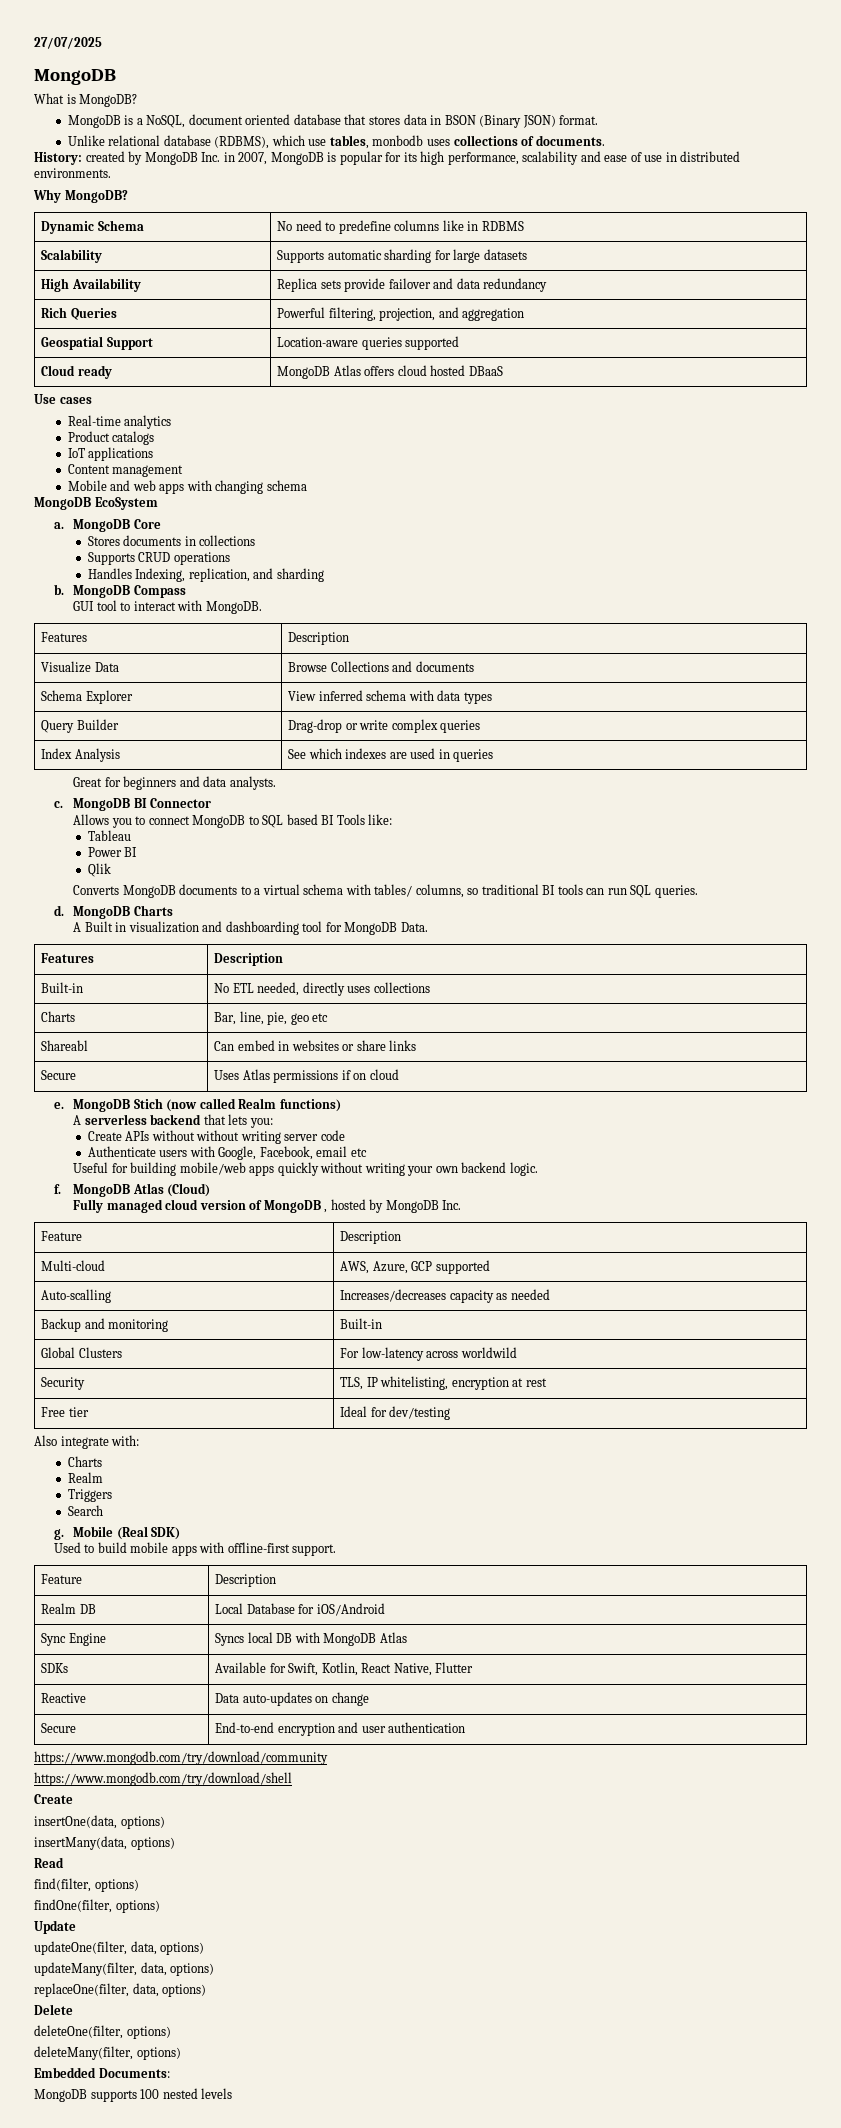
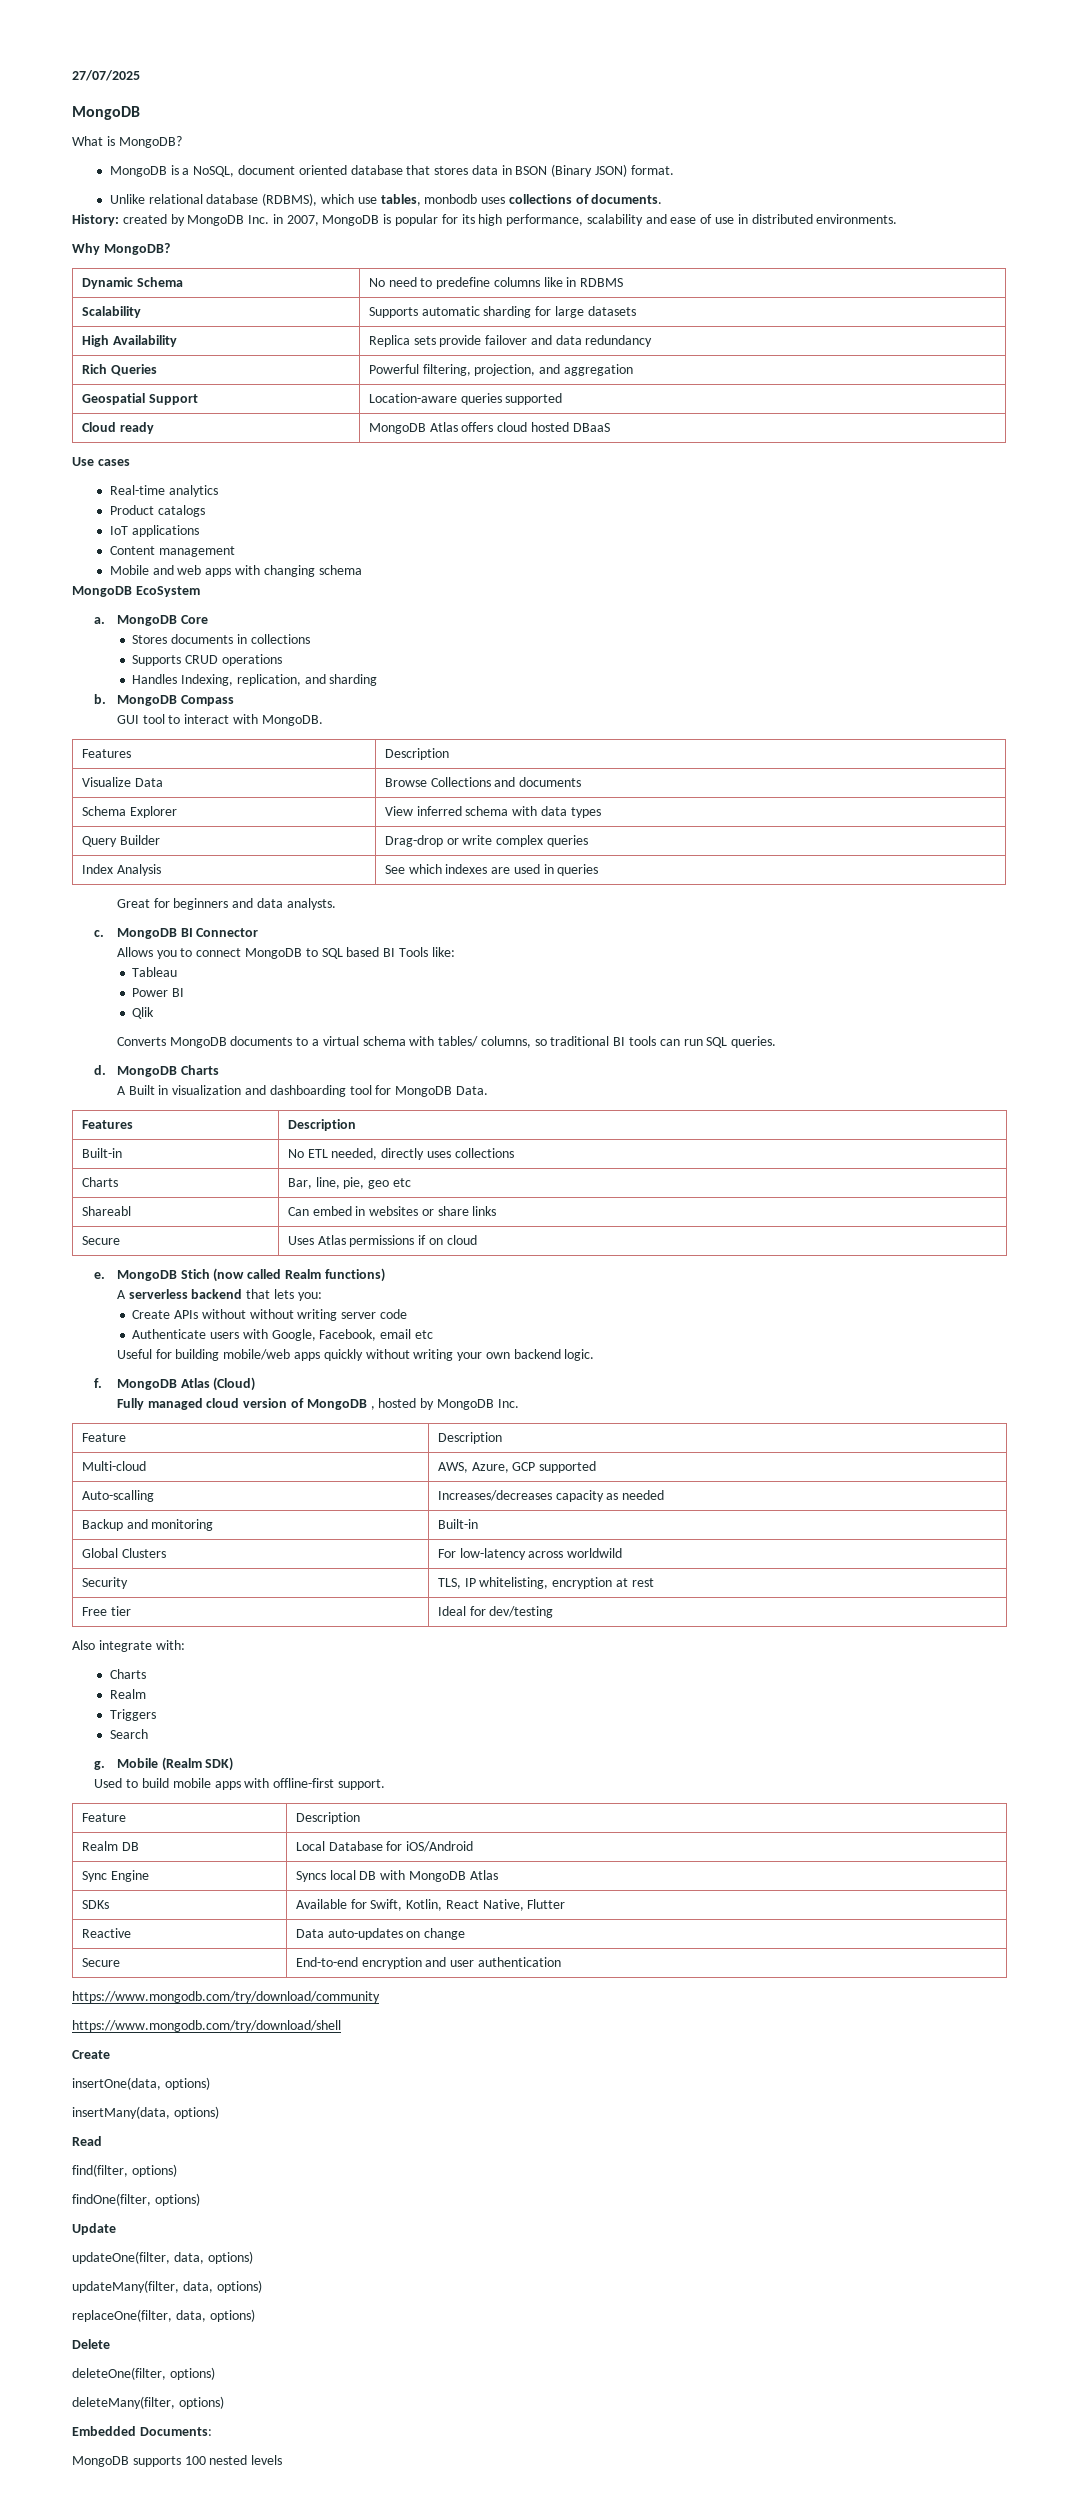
- Mobile (Real SDK)
+ Mobile (Realm SDK)

